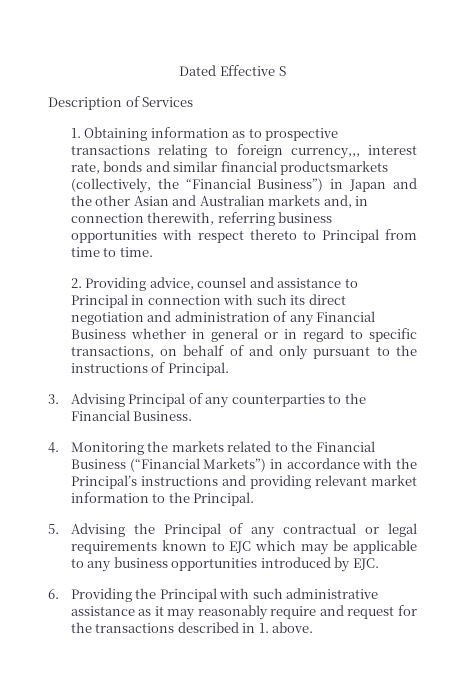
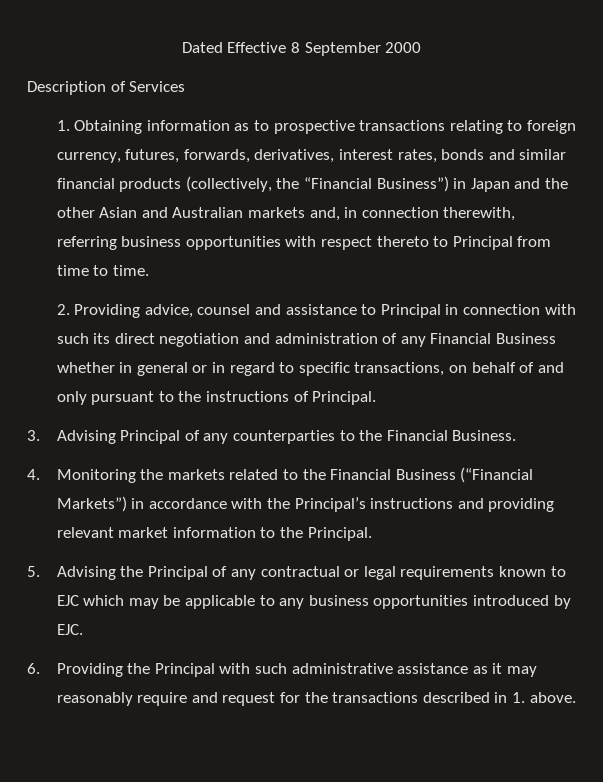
- Dated Effective S
+ Dated Effective 8 September 2000
- 1. Obtaining information as to prospective transactions relating to foreign currency,,, interest rate, bonds and similar financial productsmarkets (collectively, the “Financial Business”) in Japan and the other Asian and Australian markets and, in connection therewith, referring business opportunities with respect thereto to Principal from time to time.
+ 1. Obtaining information as to prospective transactions relating to foreign currency, futures, forwards, derivatives, interest rates, bonds and similar financial products (collectively, the “Financial Business”) in Japan and the other Asian and Australian markets and, in connection therewith, referring business opportunities with respect thereto to Principal from time to time.

